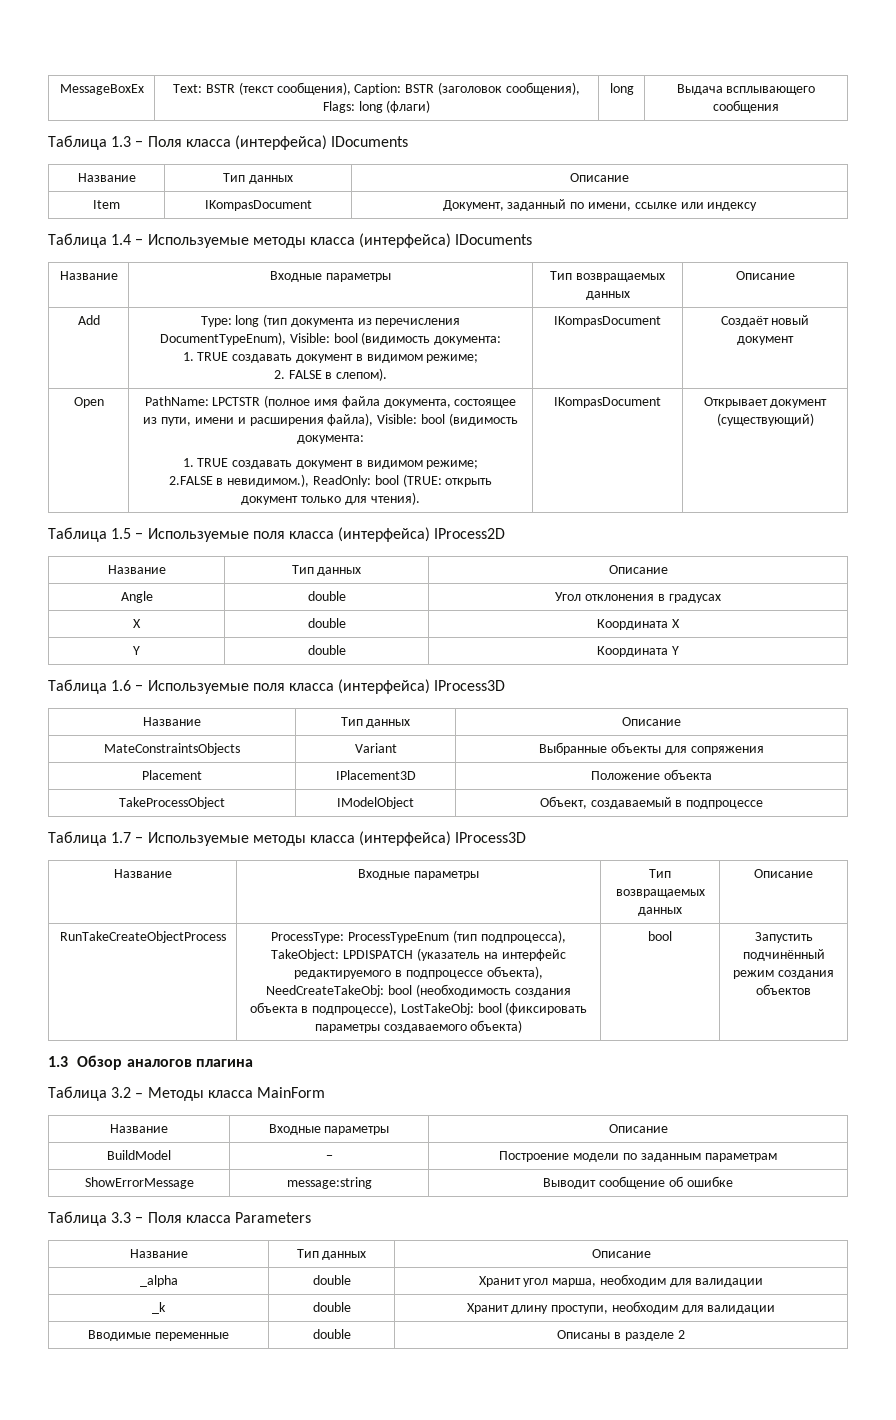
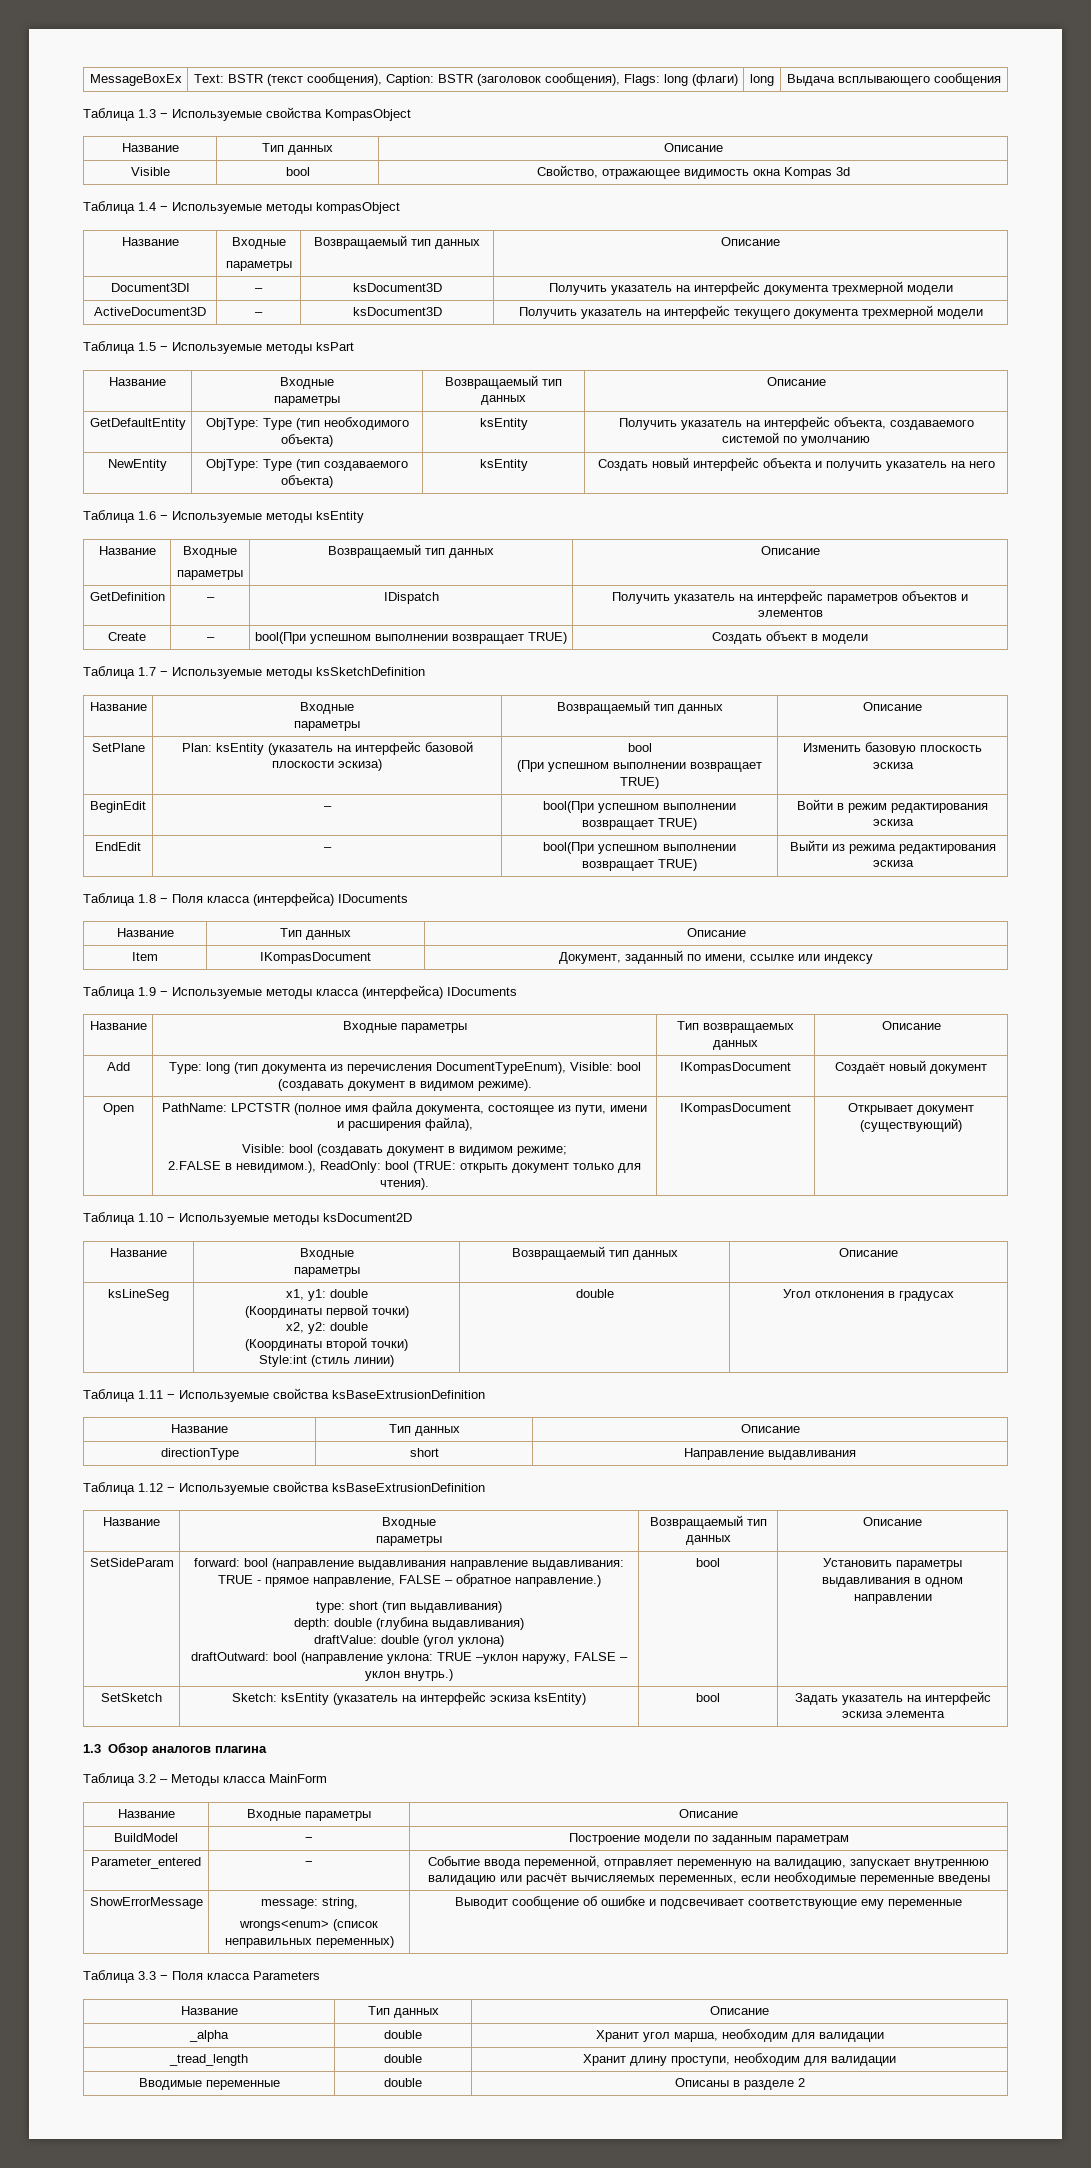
- Таблица 1.3 − Поля класса (интерфейса) IDocuments
+ Таблица 1.3 − Используемые свойства KompasObject
+ Название | Тип данных | Описание
+ Visible | bool | Свойство, отражающее видимость окна Kompas 3d
+ Таблица 1.4 − Используемые методы kompasObject
+ Название | Входные
+ параметры | Возвращаемый тип данных | Описание
+ Document3DI | – | ksDocument3D | Получить указатель на интерфейс документа трехмерной модели
+ ActiveDocument3D | – | ksDocument3D | Получить указатель на интерфейс текущего документа трехмерной модели
+ Таблица 1.5 − Используемые методы ksPart
+ Название | Входные
+ параметры | Возвращаемый тип данных | Описание
+ GetDefaultEntity | ObjType: Type (тип необходимого объекта) | ksEntity | Получить указатель на интерфейс объекта, создаваемого системой по умолчанию
+ NewEntity | ObjType: Type (тип создаваемого объекта) | ksEntity | Создать новый интерфейс объекта и получить указатель на него
+ Таблица 1.6 − Используемые методы ksEntity
+ Название | Входные
+ параметры | Возвращаемый тип данных | Описание
+ GetDefinition | – | IDispatch | Получить указатель на интерфейс параметров объектов и элементов
+ Create | – | bool(При успешном выполнении возвращает TRUE) | Создать объект в модели
+ Таблица 1.7 − Используемые методы ksSketchDefinition
+ Название | Входные
+ параметры | Возвращаемый тип данных | Описание
+ SetPlane | Plan: ksEntity (указатель на интерфейс базовой плоскости эскиза) | bool
+ (При успешном выполнении возвращает TRUE) | Изменить базовую плоскость эскиза
+ BeginEdit | – | bool(При успешном выполнении возвращает TRUE) | Войти в режим редактирования эскиза
+ EndEdit | – | bool(При успешном выполнении возвращает TRUE) | Выйти из режима редактирования эскиза
+ Таблица 1.8 − Поля класса (интерфейса) IDocuments
- Таблица 1.4 − Используемые методы класса (интерфейса) IDocuments
+ Таблица 1.9 − Используемые методы класса (интерфейса) IDocuments
- Add | Type: long (тип документа из перечисления DocumentTypeEnum), Visible: bool (видимость документа:
- 1. TRUE создавать документ в видимом режиме;
- 2. FALSE в слепом). | IKompasDocument | Создаёт новый документ
+ Add | Type: long (тип документа из перечисления DocumentTypeEnum), Visible: bool (создавать документ в видимом режиме). | IKompasDocument | Создаёт новый документ
- Open | PathName: LPCTSTR (полное имя файла документа, состоящее из пути, имени и расширения файла), Visible: bool (видимость документа:
- 1. TRUE создавать документ в видимом режиме;
+ Open | PathName: LPCTSTR (полное имя файла документа, состоящее из пути, имени и расширения файла),
+ Visible: bool (создавать документ в видимом режиме;
- Таблица 1.5 − Используемые поля класса (интерфейса) IProcess2D
+ Таблица 1.10 − Используемые методы ksDocument2D
+ Название | Входные
+ параметры | Возвращаемый тип данных | Описание
+ ksLineSeg | x1, y1: double
+ (Координаты первой точки)
+ x2, y2: double
+ (Координаты второй точки)
+ Style:int (стиль линии) | double | Угол отклонения в градусах
+ Таблица 1.11 − Используемые свойства ksBaseExtrusionDefinition
  Название | Тип данных | Описание
- Angle | double | Угол отклонения в градусах
- X | double | Координата X
- Y | double | Координата Y
- Таблица 1.6 − Используемые поля класса (интерфейса) IProcess3D
- Название | Тип данных | Описание
- MateConstraintsObjects | Variant | Выбранные объекты для сопряжения
- Placement | IPlacement3D | Положение объекта
- TakeProcessObject | IModelObject | Объект, создаваемый в подпроцессе
- Таблица 1.7 − Используемые методы класса (интерфейса) IProcess3D
- Название | Входные параметры | Тип возвращаемых данных | Описание
- RunTakeCreateObjectProcess | ProcessType: ProcessTypeEnum (тип подпроцесса), TakeObject: LPDISPATCH (указатель на интерфейс редактируемого в подпроцессе объекта), NeedCreateTakeObj: bool (необходимость создания объекта в подпроцессе), LostTakeObj: bool (фиксировать параметры создаваемого объекта) | bool | Запустить подчинённый режим создания объектов
+ directionType | short | Направление выдавливания
+ Таблица 1.12 − Используемые свойства ksBaseExtrusionDefinition
+ Название | Входные
+ параметры | Возвращаемый тип данных | Описание
+ SetSideParam | forward: bool (направление выдавливания направление выдавливания: TRUE - прямое направление, FALSE – обратное направление.)
+ type: short (тип выдавливания)
+ depth: double (глубина выдавливания)
+ draftValue: double (угол уклона)
+ draftOutward: bool (направление уклона: TRUE –уклон наружу, FALSE – уклон внутрь.) | bool | Установить параметры выдавливания в одном направлении
+ SetSketch | Sketch: ksEntity (указатель на интерфейс эскиза ksEntity) | bool | Задать указатель на интерфейс эскиза элемента
- ShowErrorMessage | message:string | Выводит сообщение об ошибке
+ Parameter_entered | − | Событие ввода переменной, отправляет переменную на валидацию, запускает внутреннюю валидацию или расчёт вычисляемых переменных, если необходимые переменные введены
+ ShowErrorMessage | message: string,
+ wrongs<enum> (список неправильных переменных) | Выводит сообщение об ошибке и подсвечивает соответствующие ему переменные
- _k | double | Хранит длину проступи, необходим для валидации
+ _tread_length | double | Хранит длину проступи, необходим для валидации

